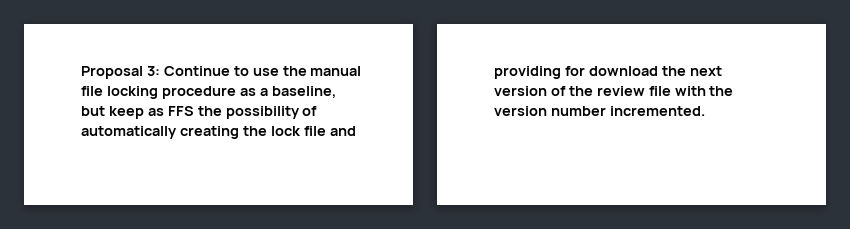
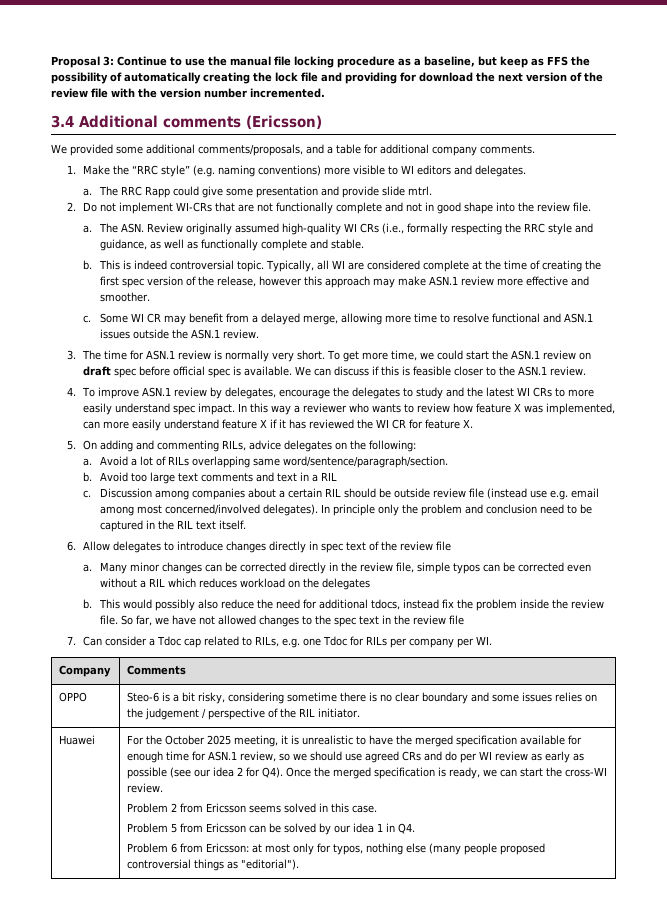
+ 3.4 Additional comments (Ericsson)
+ We provided some additional comments/proposals, and a table for additional company comments.
+ 1. Make the “RRC style” (e.g. naming conventions) more visible to WI editors and delegates.
+ a. The RRC Rapp could give some presentation and provide slide mtrl.
+ 2. Do not implement WI-CRs that are not functionally complete and not in good shape into the review file.
+ a. The ASN. Review originally assumed high-quality WI CRs (i.e., formally respecting the RRC style and guidance, as well as functionally complete and stable.
+ b. This is indeed controversial topic. Typically, all WI are considered complete at the time of creating the first spec version of the release, however this approach may make ASN.1 review more effective and smoother.
+ c. Some WI CR may benefit from a delayed merge, allowing more time to resolve functional and ASN.1 issues outside the ASN.1 review.
+ 3. The time for ASN.1 review is normally very short. To get more time, we could start the ASN.1 review on draft spec before official spec is available. We can discuss if this is feasible closer to the ASN.1 review.
+ 4. To improve ASN.1 review by delegates, encourage the delegates to study and the latest WI CRs to more easily understand spec impact. In this way a reviewer who wants to review how feature X was implemented, can more easily understand feature X if it has reviewed the WI CR for feature X.
+ 5. On adding and commenting RILs, advice delegates on the following:
+ a. Avoid a lot of RILs overlapping same word/sentence/paragraph/section.
+ b. Avoid too large text comments and text in a RIL
+ c. Discussion among companies about a certain RIL should be outside review file (instead use e.g. email among most concerned/involved delegates). In principle only the problem and conclusion need to be captured in the RIL text itself.
+ 6. Allow delegates to introduce changes directly in spec text of the review file
+ a. Many minor changes can be corrected directly in the review file, simple typos can be corrected even without a RIL which reduces workload on the delegates
+ b. This would possibly also reduce the need for additional tdocs, instead fix the problem inside the review file. So far, we have not allowed changes to the spec text in the review file
+ 7. Can consider a Tdoc cap related to RILs, e.g. one Tdoc for RILs per company per WI.
+ Company | Comments
+ OPPO | Steo-6 is a bit risky, considering sometime there is no clear boundary and some issues relies on the judgement / perspective of the RIL initiator.
+ Huawei | For the October 2025 meeting, it is unrealistic to have the merged specification available for enough time for ASN.1 review, so we should use agreed CRs and do per WI review as early as possible (see our idea 2 for Q4). Once the merged specification is ready, we can start the cross-WI review.
+ Problem 2 from Ericsson seems solved in this case.
+ Problem 5 from Ericsson can be solved by our idea 1 in Q4.
+ Problem 6 from Ericsson: at most only for typos, nothing else (many people proposed controversial things as "editorial").

